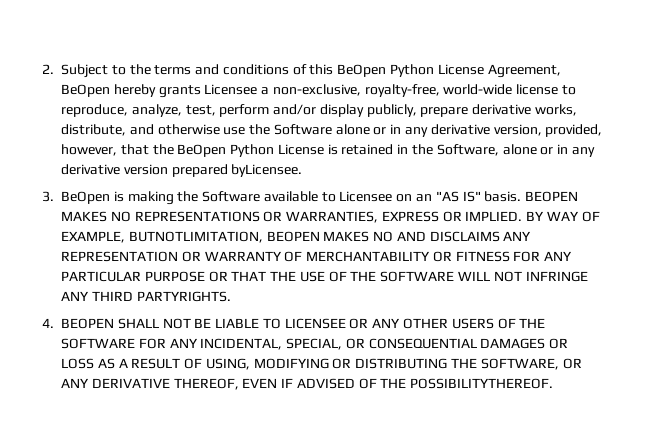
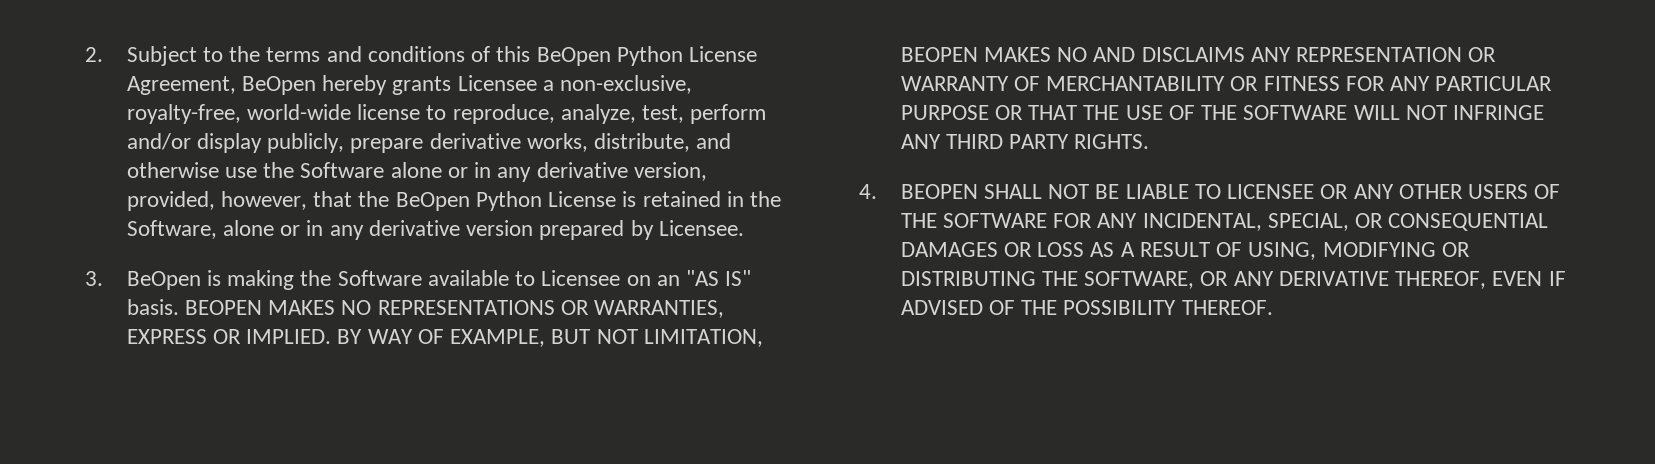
- 2. Subject to the terms and conditions of this BeOpen Python License Agreement, BeOpen hereby grants Licensee a non-exclusive, royalty-free, world-wide license to reproduce, analyze, test, perform and/or display publicly, prepare derivative works, distribute, and otherwise use the Software alone or in any derivative version, provided, however, that the BeOpen Python License is retained in the Software, alone or in any derivative version prepared byLicensee.
+ 2. Subject to the terms and conditions of this BeOpen Python License Agreement, BeOpen hereby grants Licensee a non-exclusive, royalty-free, world-wide license to reproduce, analyze, test, perform and/or display publicly, prepare derivative works, distribute, and otherwise use the Software alone or in any derivative version, provided, however, that the BeOpen Python License is retained in the Software, alone or in any derivative version prepared by Licensee.
- BY WAY OF EXAMPLE, BUTNOTLIMITATION, BEOPEN MAKES NO AND DISCLAIMS ANY REPRESENTATION OR WARRANTY OF MERCHANTABILITY OR FITNESS FOR ANY PARTICULAR PURPOSE OR THAT THE USE OF THE SOFTWARE WILL NOT INFRINGE ANY THIRD PARTYRIGHTS.
+ BY WAY OF EXAMPLE, BUT NOT LIMITATION, BEOPEN MAKES NO AND DISCLAIMS ANY REPRESENTATION OR WARRANTY OF MERCHANTABILITY OR FITNESS FOR ANY PARTICULAR PURPOSE OR THAT THE USE OF THE SOFTWARE WILL NOT INFRINGE ANY THIRD PARTY RIGHTS.
- 4. BEOPEN SHALL NOT BE LIABLE TO LICENSEE OR ANY OTHER USERS OF THE SOFTWARE FOR ANY INCIDENTAL, SPECIAL, OR CONSEQUENTIAL DAMAGES OR LOSS AS A RESULT OF USING, MODIFYING OR DISTRIBUTING THE SOFTWARE, OR ANY DERIVATIVE THEREOF, EVEN IF ADVISED OF THE POSSIBILITYTHEREOF.
+ 4. BEOPEN SHALL NOT BE LIABLE TO LICENSEE OR ANY OTHER USERS OF THE SOFTWARE FOR ANY INCIDENTAL, SPECIAL, OR CONSEQUENTIAL DAMAGES OR LOSS AS A RESULT OF USING, MODIFYING OR DISTRIBUTING THE SOFTWARE, OR ANY DERIVATIVE THEREOF, EVEN IF ADVISED OF THE POSSIBILITY THEREOF.

